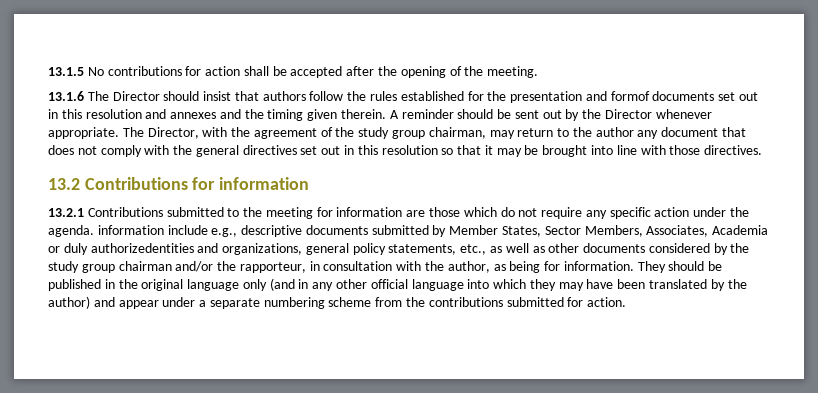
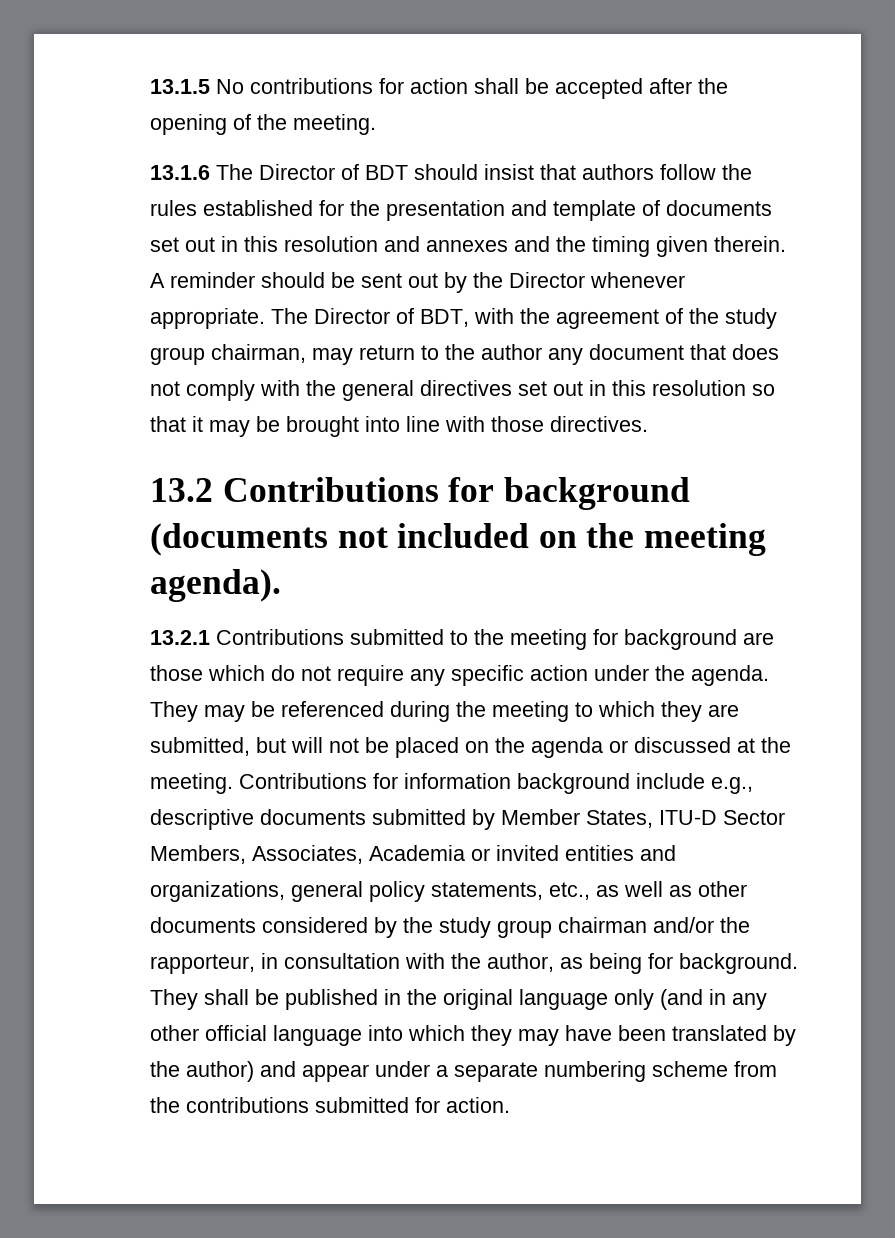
- 13.1.6 The Director should insist that authors follow the rules established for the presentation and formof documents set out in this resolution and annexes and the timing given therein.
+ 13.1.6 The Director of BDT should insist that authors follow the rules established for the presentation and template of documents set out in this resolution and annexes and the timing given therein.
- The Director, with the agreement of the study group chairman, may return to the author any document that does not comply with the general directives set out in this resolution so that it may be brought into line with those directives.
+ The Director of BDT, with the agreement of the study group chairman, may return to the author any document that does not comply with the general directives set out in this resolution so that it may be brought into line with those directives.
- 13.2 Contributions for information
+ 13.2 Contributions for background (documents not included on the meeting agenda).
- 13.2.1 Contributions submitted to the meeting for information are those which do not require any specific action under the agenda. information include e.g., descriptive documents submitted by Member States, Sector Members, Associates, Academia or duly authorizedentities and organizations, general policy statements, etc., as well as other documents considered by the study group chairman and/or the rapporteur, in consultation with the author, as being for information. They should be published in the original language only (and in any other official language into which they may have been translated by the author) and appear under a separate numbering scheme from the contributions submitted for action.
+ 13.2.1 Contributions submitted to the meeting for background are those which do not require any specific action under the agenda. They may be referenced during the meeting to which they are submitted, but will not be placed on the agenda or discussed at the meeting. Contributions for information background include e.g., descriptive documents submitted by Member States, ITU-D Sector Members, Associates, Academia or invited entities and organizations, general policy statements, etc., as well as other documents considered by the study group chairman and/or the rapporteur, in consultation with the author, as being for background. They shall be published in the original language only (and in any other official language into which they may have been translated by the author) and appear under a separate numbering scheme from the contributions submitted for action.

